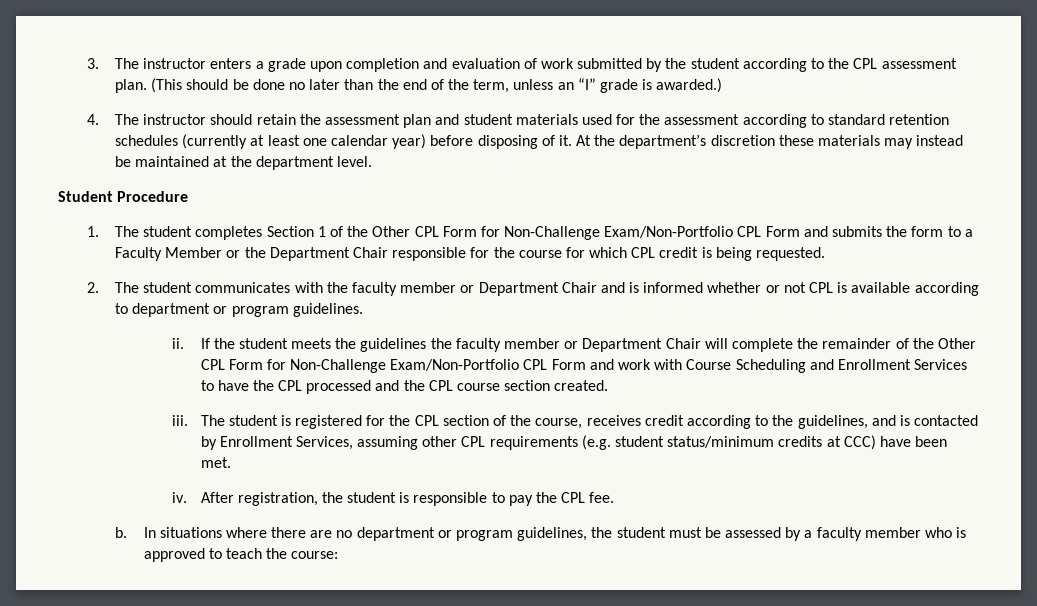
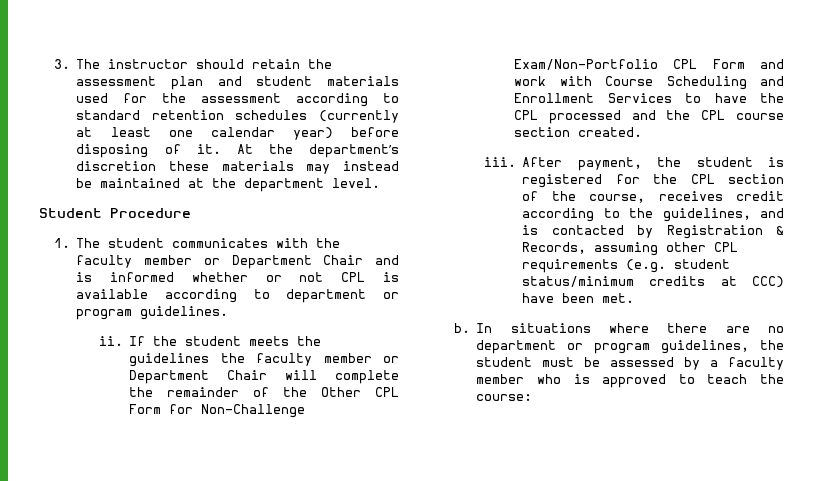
- 3. The instructor enters a grade upon completion and evaluation of work submitted by the student according to the CPL assessment plan. (This should be done no later than the end of the term, unless an “I” grade is awarded.)
- 4. The instructor should retain the assessment plan and student materials used for the assessment according to standard retention schedules (currently at least one calendar year) before disposing of it.
+ 3. The instructor should retain the assessment plan and student materials used for the assessment according to standard retention schedules (currently at least one calendar year) before disposing of it.
- 1. The student completes Section 1 of the Other CPL Form for Non-Challenge Exam/Non-Portfolio CPL Form and submits the form to a Faculty Member or the Department Chair responsible for the course for which CPL credit is being requested.
- 2. The student communicates with the faculty member or Department Chair and is informed whether or not CPL is available according to department or program guidelines.
+ 1. The student communicates with the faculty member or Department Chair and is informed whether or not CPL is available according to department or program guidelines.
- The student is registered for the CPL section of the course, receives credit according to the guidelines, and is contacted by Enrollment Services, assuming other CPL requirements (e.g. student status/minimum credits at CCC) have been met.
+ After payment, the student is registered for the CPL section of the course, receives credit according to the guidelines, and is contacted by Registration & Records, assuming other CPL requirements (e.g. student status/minimum credits at CCC) have been met.
- iv. After registration, the student is responsible to pay the CPL fee.

